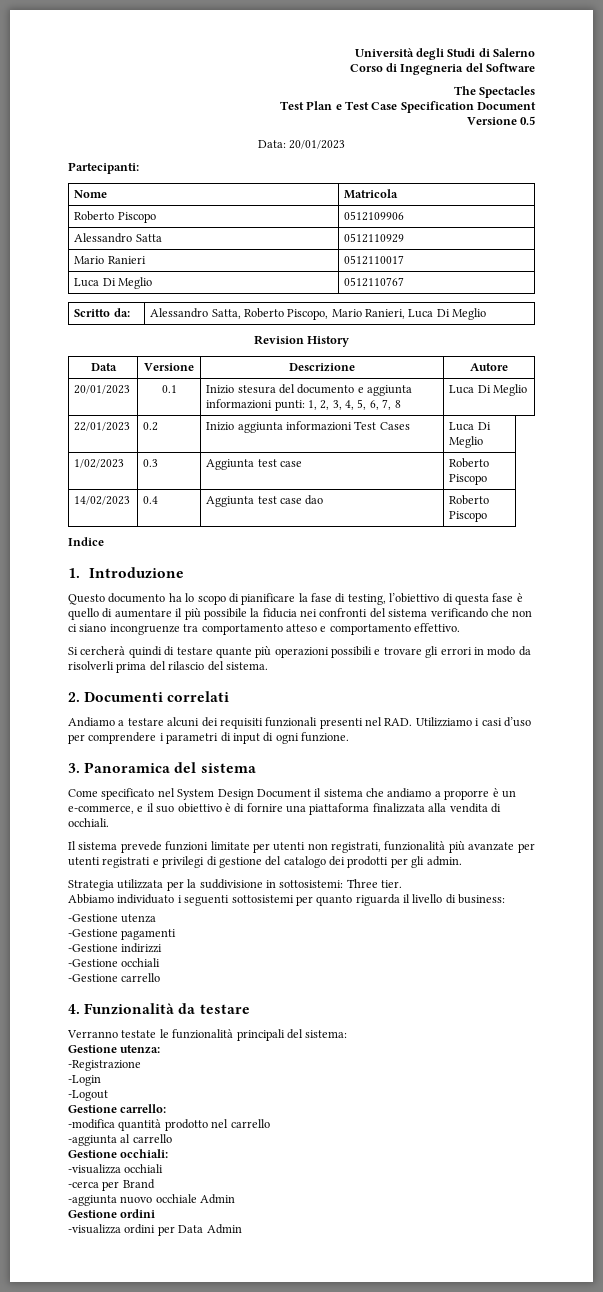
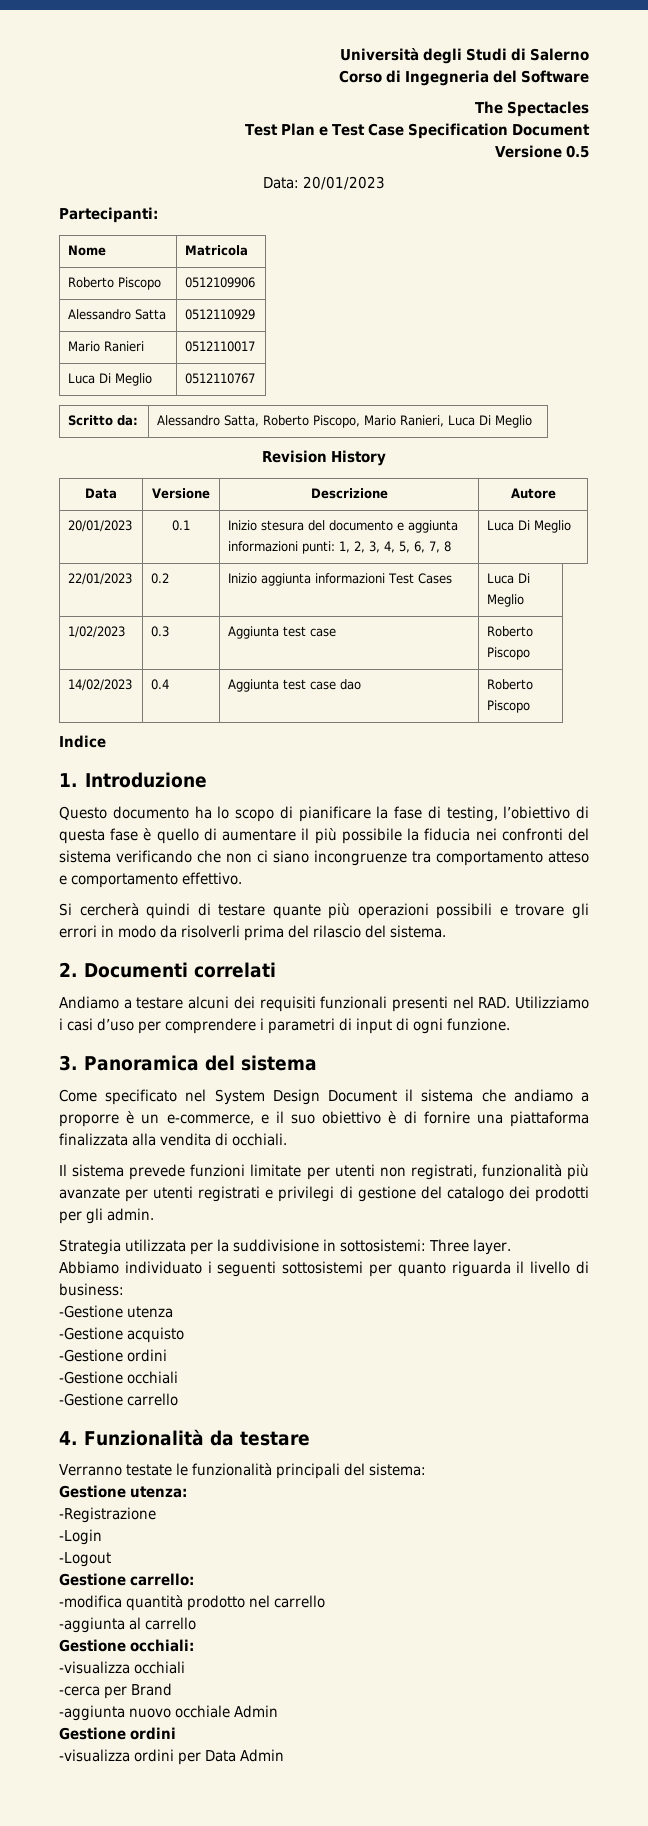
- Strategia utilizzata per la suddivisione in sottosistemi: Three tier.
+ Strategia utilizzata per la suddivisione in sottosistemi: Three layer.
- -Gestione pagamenti
- -Gestione indirizzi
+ -Gestione acquisto
+ -Gestione ordini

